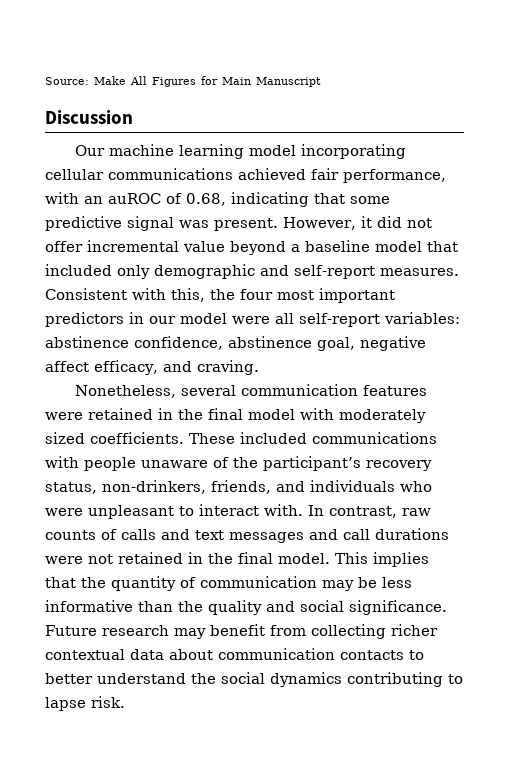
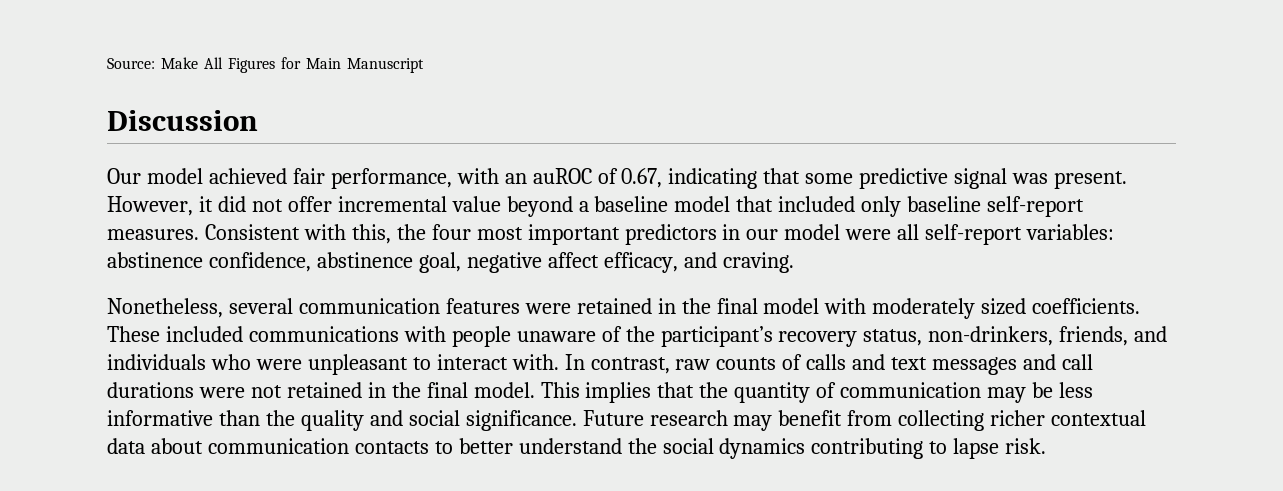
- Our machine learning model incorporating cellular communications achieved fair performance, with an auROC of 0.68, indicating that some predictive signal was present.
+ Our model achieved fair performance, with an auROC of 0.67, indicating that some predictive signal was present.
- However, it did not offer incremental value beyond a baseline model that included only demographic and self-report measures.
+ However, it did not offer incremental value beyond a baseline model that included only baseline self-report measures.

